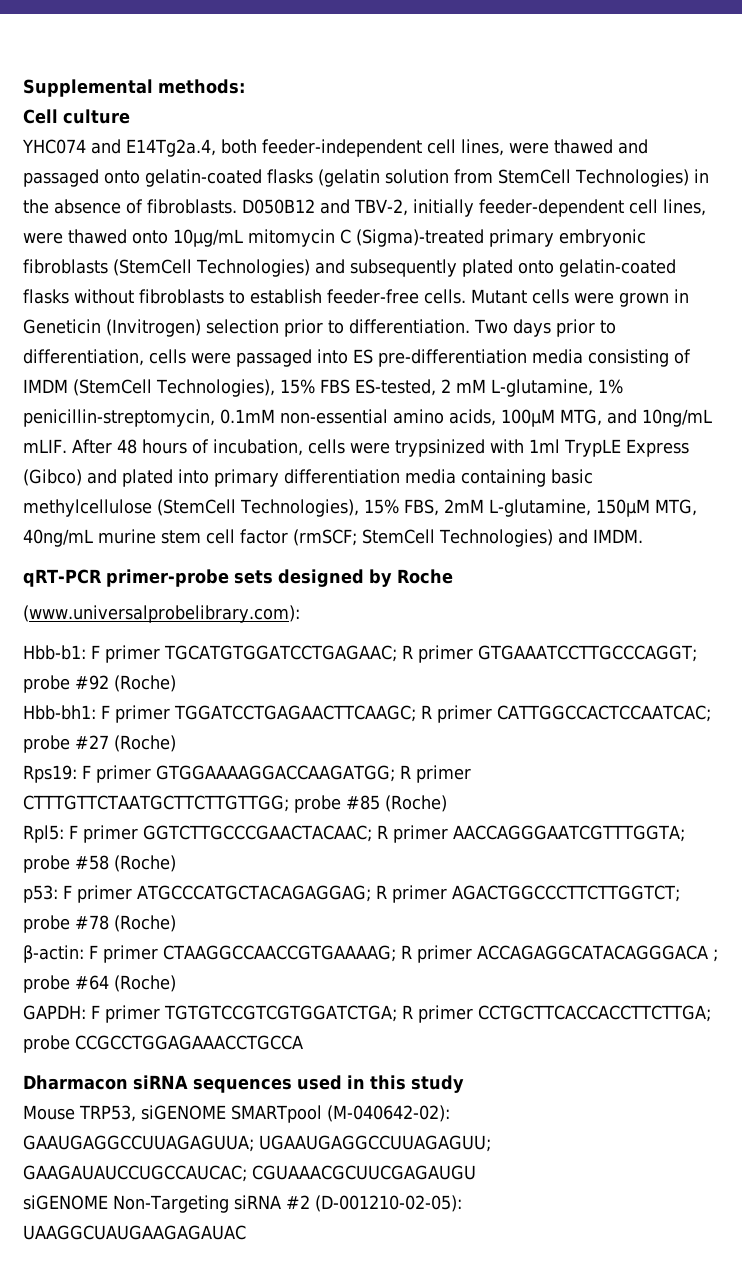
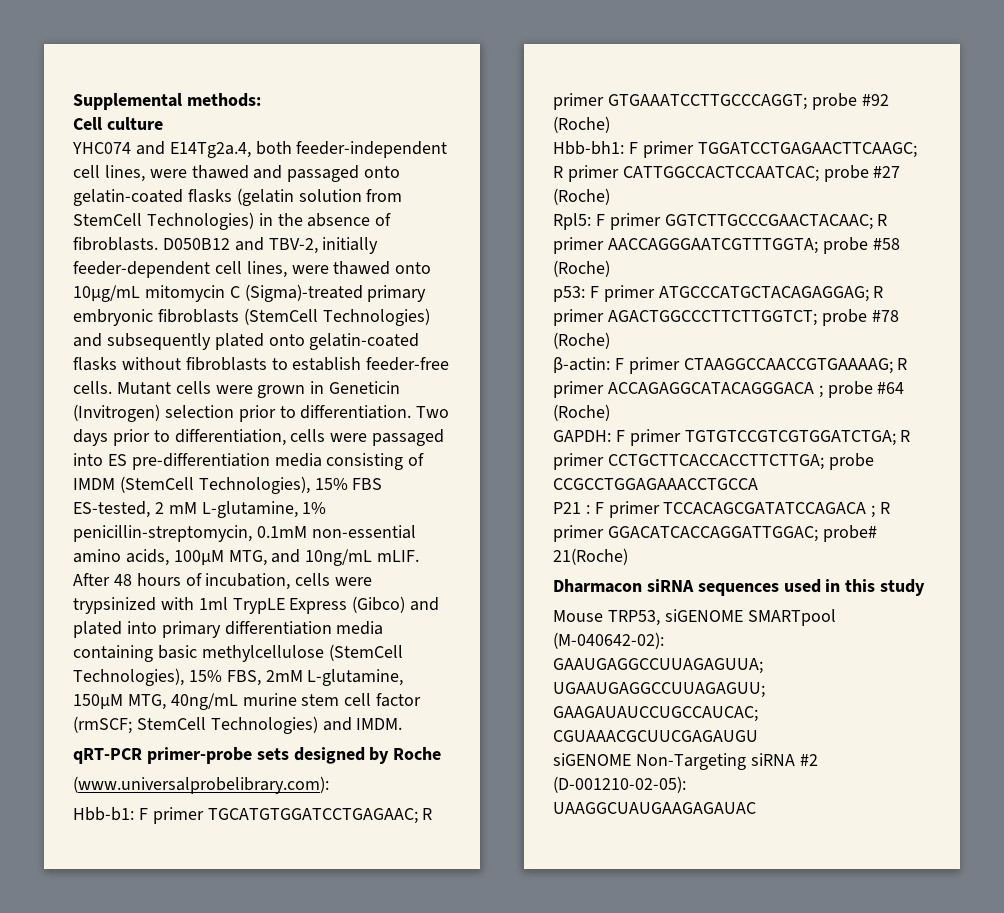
- Rps19: F primer GTGGAAAAGGACCAAGATGG; R primer CTTTGTTCTAATGCTTCTTGTTGG; probe #85 (Roche)
+ P21 : F primer TCCACAGCGATATCCAGACA ; R primer GGACATCACCAGGATTGGAC; probe# 21(Roche)

